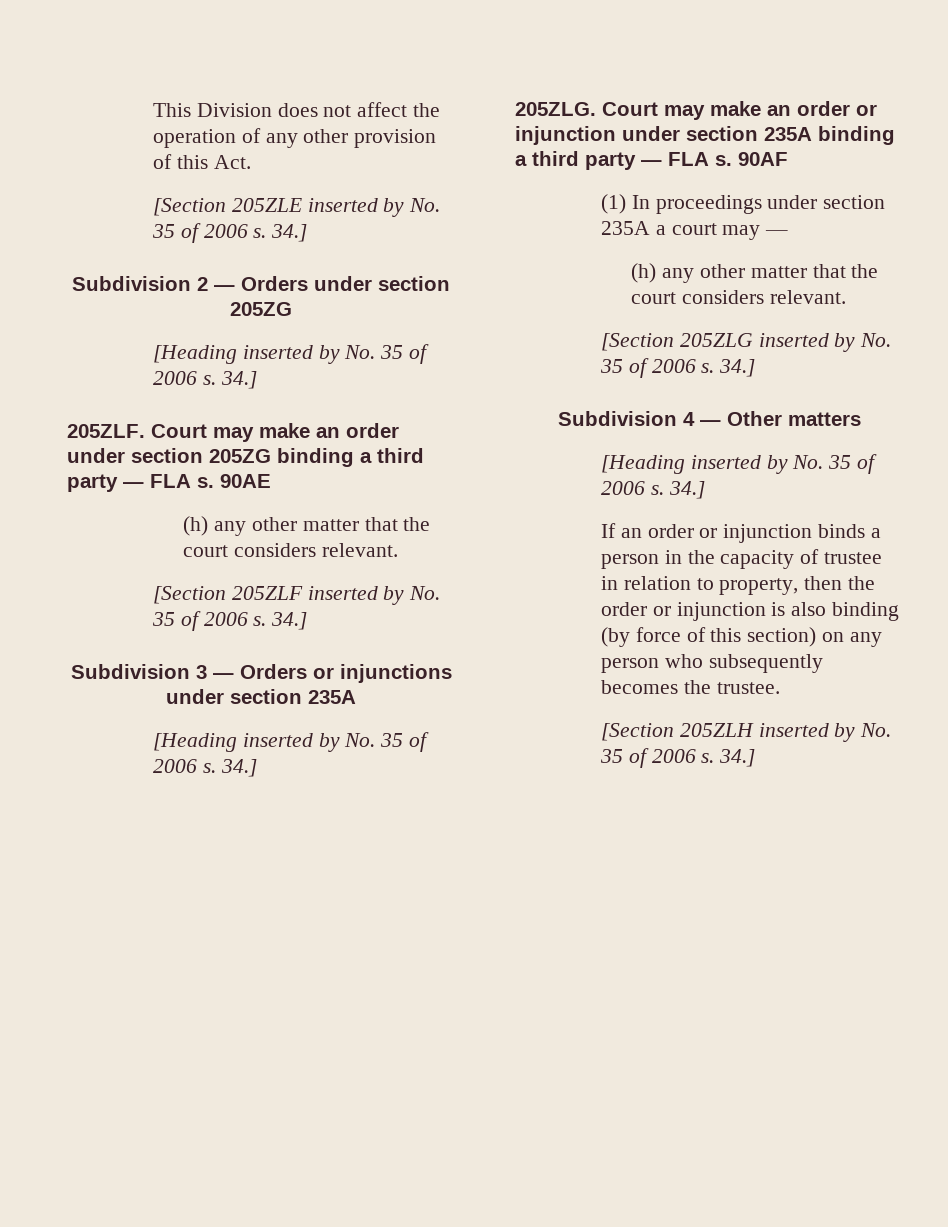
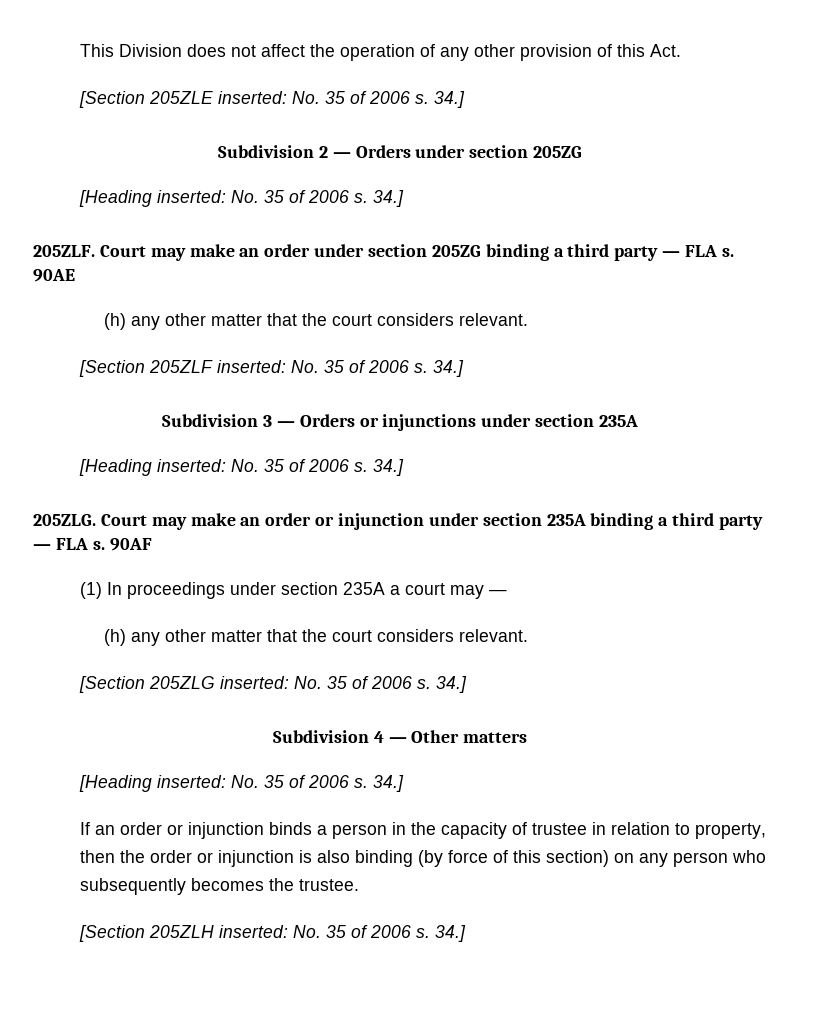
- [Section 205ZLE inserted by No. 35 of 2006 s.
+ [Section 205ZLE inserted: No. 35 of 2006 s.
  Subdivision 2 — Orders under section 205ZG
- [Heading inserted by No. 35 of 2006 s.
+ [Heading inserted: No. 35 of 2006 s.
- [Section 205ZLF inserted by No. 35 of 2006 s.
+ [Section 205ZLF inserted: No. 35 of 2006 s.
  Subdivision 3 — Orders or injunctions under section 235A
- [Heading inserted by No. 35 of 2006 s.
+ [Heading inserted: No. 35 of 2006 s.
- [Section 205ZLG inserted by No. 35 of 2006 s.
+ [Section 205ZLG inserted: No. 35 of 2006 s.
  Subdivision 4 — Other matters
- [Heading inserted by No. 35 of 2006 s.
+ [Heading inserted: No. 35 of 2006 s.
- [Section 205ZLH inserted by No. 35 of 2006 s.
+ [Section 205ZLH inserted: No. 35 of 2006 s.

